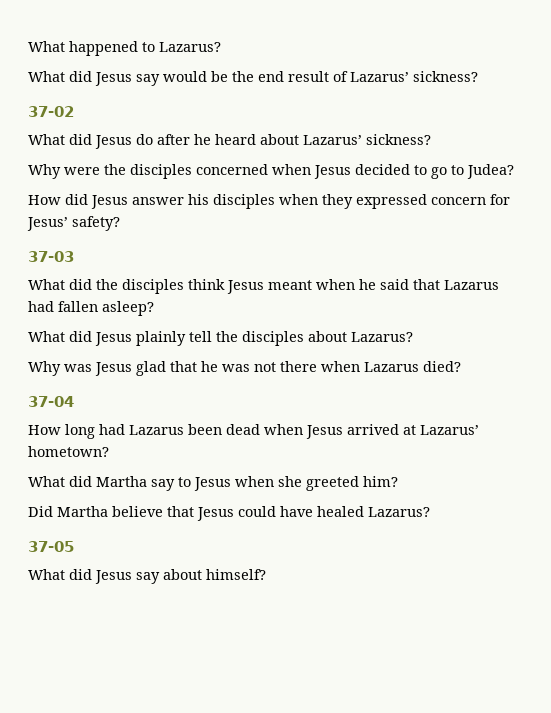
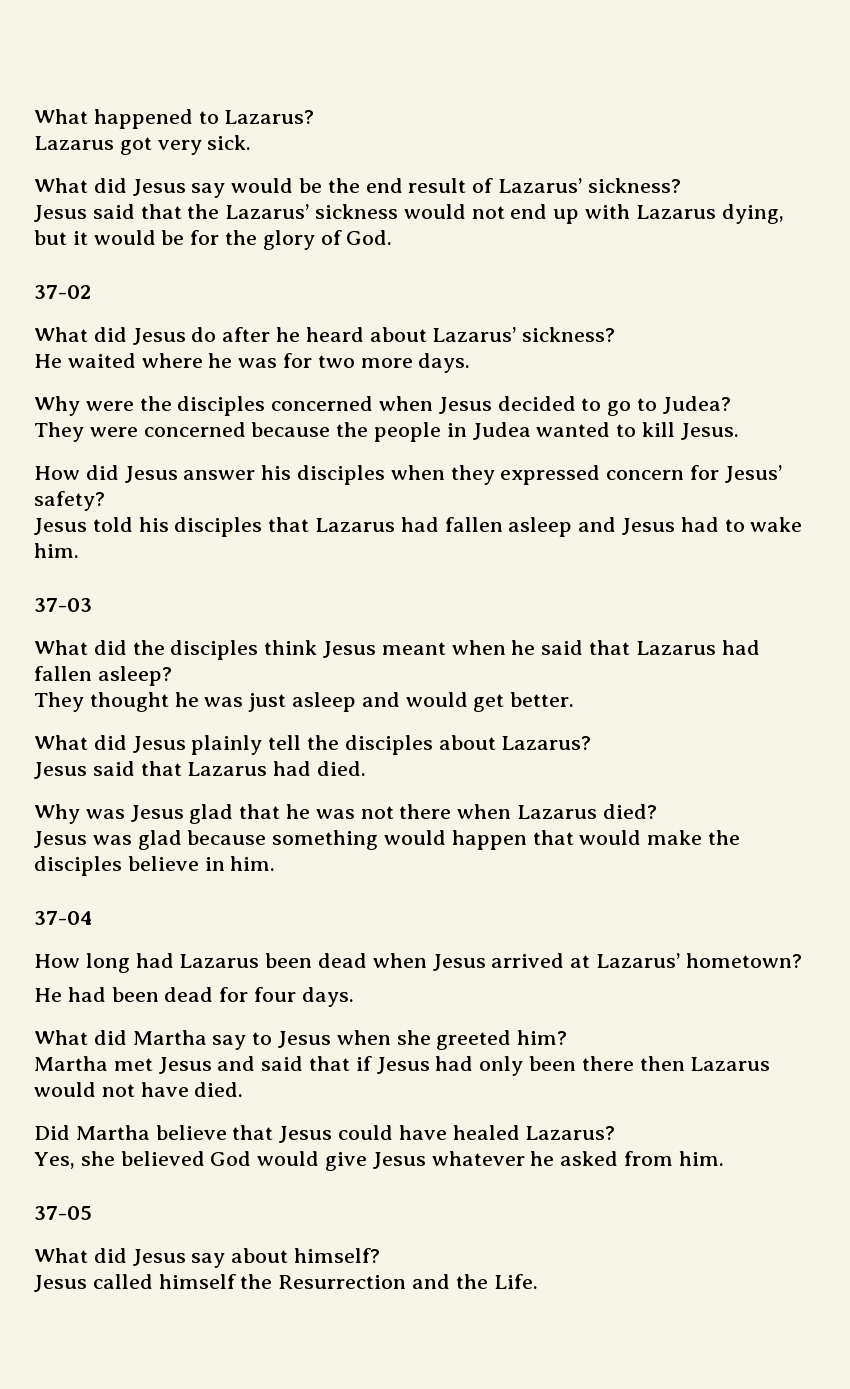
+ Lazarus got very sick.
+ Jesus said that the Lazarus’ sickness would not end up with Lazarus dying, but it would be for the glory of God.
+ He waited where he was for two more days.
+ They were concerned because the people in Judea wanted to kill Jesus.
+ Jesus told his disciples that Lazarus had fallen asleep and Jesus had to wake him.
+ They thought he was just asleep and would get better.
+ Jesus said that Lazarus had died.
+ Jesus was glad because something would happen that would make the disciples believe in him.
+ He had been dead for four days.
+ Martha met Jesus and said that if Jesus had only been there then Lazarus would not have died.
+ Yes, she believed God would give Jesus whatever he asked from him.
+ Jesus called himself the Resurrection and the Life.

